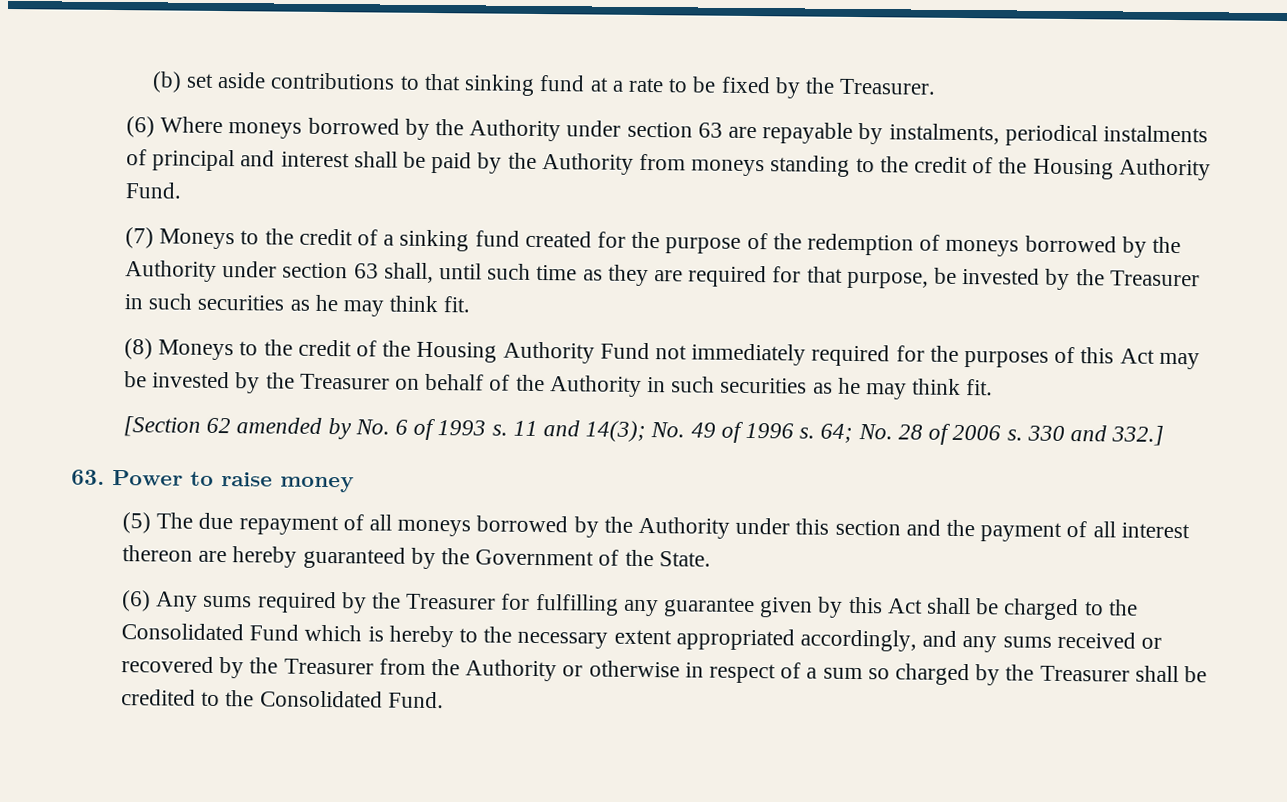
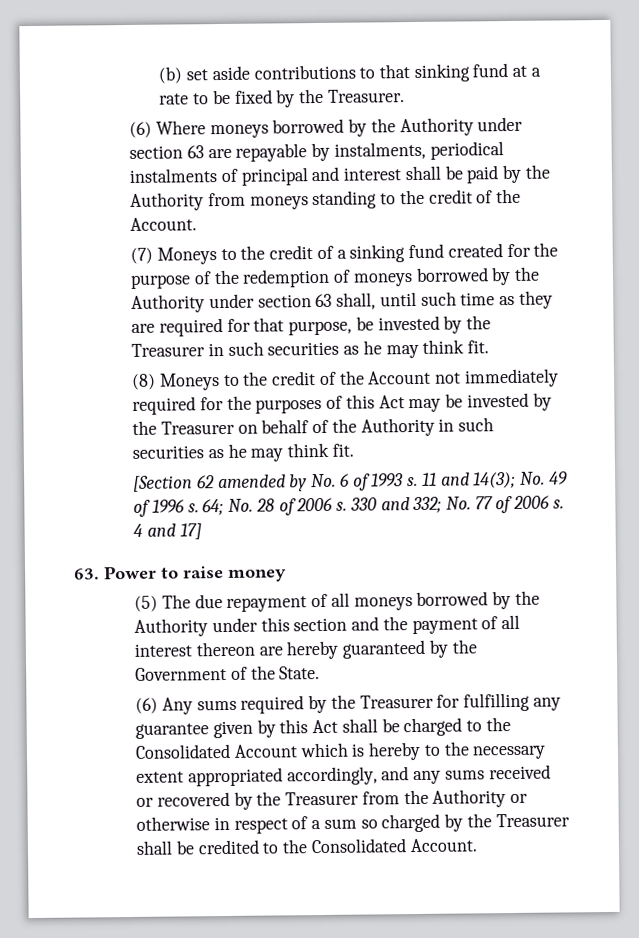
- (6) Where moneys borrowed by the Authority under section 63 are repayable by instalments, periodical instalments of principal and interest shall be paid by the Authority from moneys standing to the credit of the Housing Authority Fund.
+ (6) Where moneys borrowed by the Authority under section 63 are repayable by instalments, periodical instalments of principal and interest shall be paid by the Authority from moneys standing to the credit of the Account.
- (8) Moneys to the credit of the Housing Authority Fund not immediately required for the purposes of this Act may be invested by the Treasurer on behalf of the Authority in such securities as he may think fit.
+ (8) Moneys to the credit of the Account not immediately required for the purposes of this Act may be invested by the Treasurer on behalf of the Authority in such securities as he may think fit.
- 330 and 332.]
+ 330 and 332; No. 77 of 2006 s. 4 and 17]
- (6) Any sums required by the Treasurer for fulfilling any guarantee given by this Act shall be charged to the Consolidated Fund which is hereby to the necessary extent appropriated accordingly, and any sums received or recovered by the Treasurer from the Authority or otherwise in respect of a sum so charged by the Treasurer shall be credited to the Consolidated Fund.
+ (6) Any sums required by the Treasurer for fulfilling any guarantee given by this Act shall be charged to the Consolidated Account which is hereby to the necessary extent appropriated accordingly, and any sums received or recovered by the Treasurer from the Authority or otherwise in respect of a sum so charged by the Treasurer shall be credited to the Consolidated Account.

